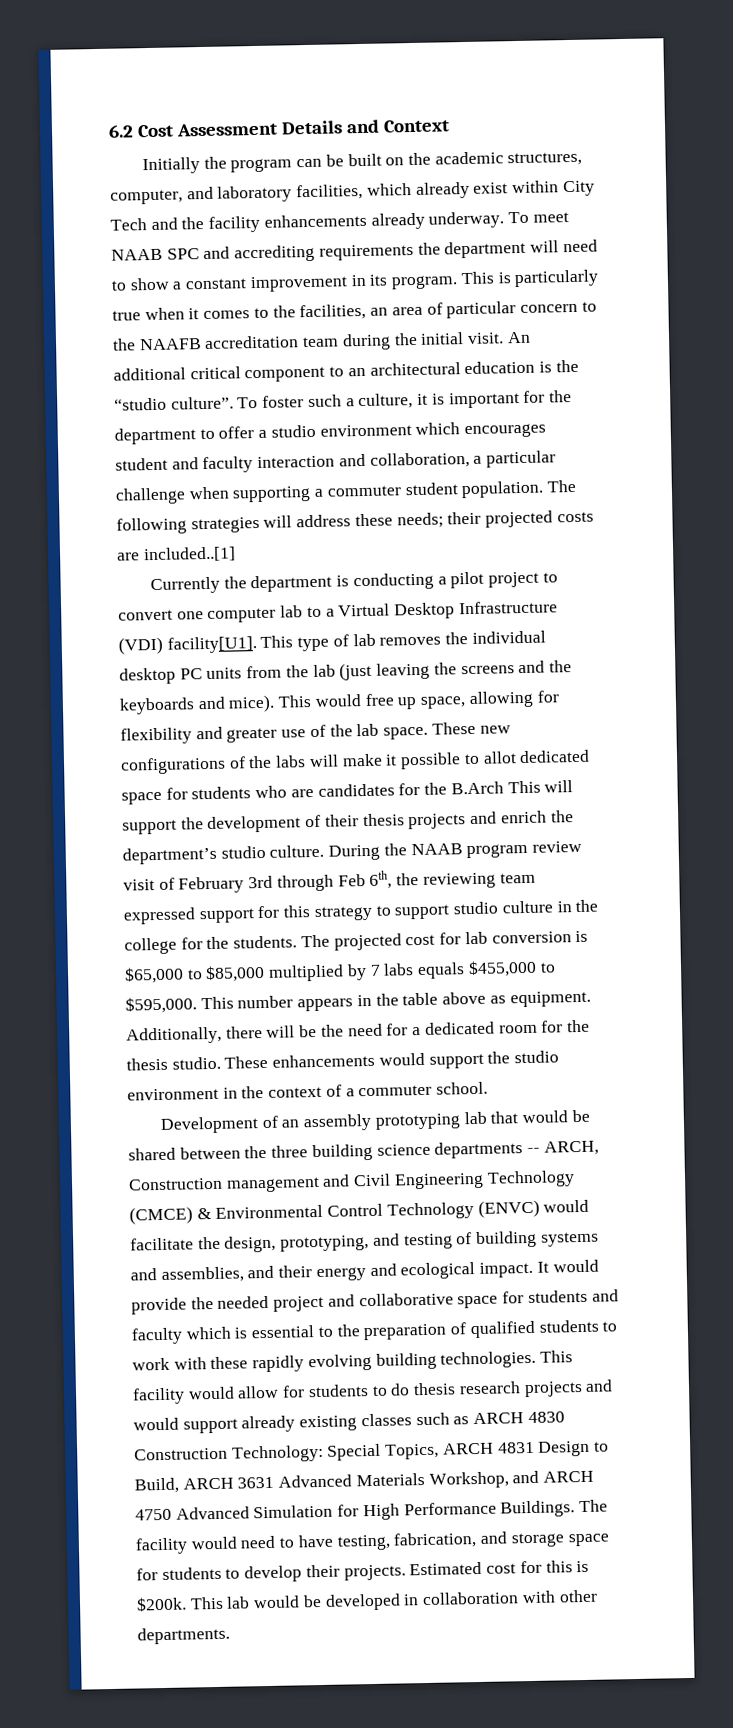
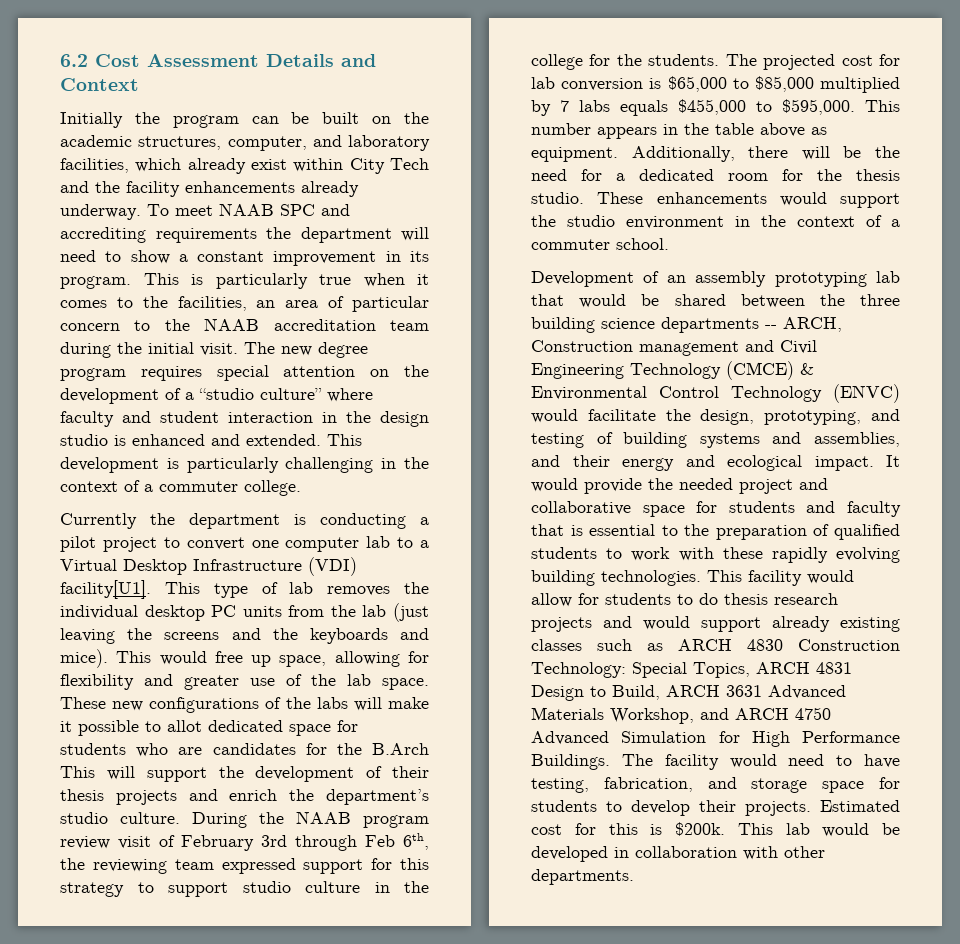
- This is particularly true when it comes to the facilities, an area of particular concern to the NAAFB accreditation team during the initial visit.
+ This is particularly true when it comes to the facilities, an area of particular concern to the NAAB accreditation team during the initial visit.
- An additional critical component to an architectural education is the “studio culture”. To foster such a culture, it is important for the department to offer a studio environment which encourages student and faculty interaction and collaboration, a particular challenge when supporting a commuter student population. The following strategies will address these needs; their projected costs are included..[1]
+ The new degree program requires special attention on the development of a “studio culture” where faculty and student interaction in the design studio is enhanced and extended. This development is particularly challenging in the context of a commuter college.
- It would provide the needed project and collaborative space for students and faculty which is essential to the preparation of qualified students to work with these rapidly evolving building technologies.
+ It would provide the needed project and collaborative space for students and faculty that is essential to the preparation of qualified students to work with these rapidly evolving building technologies.

